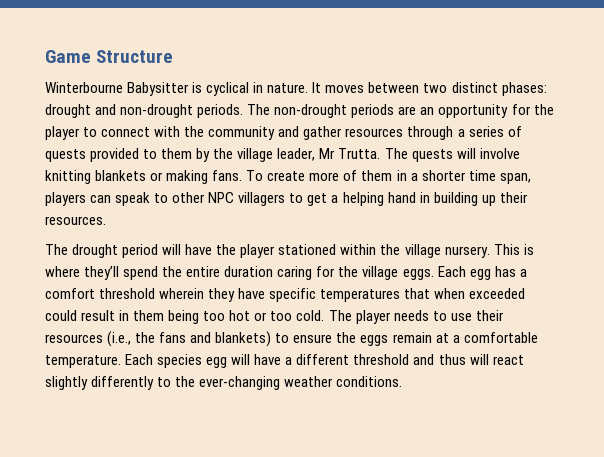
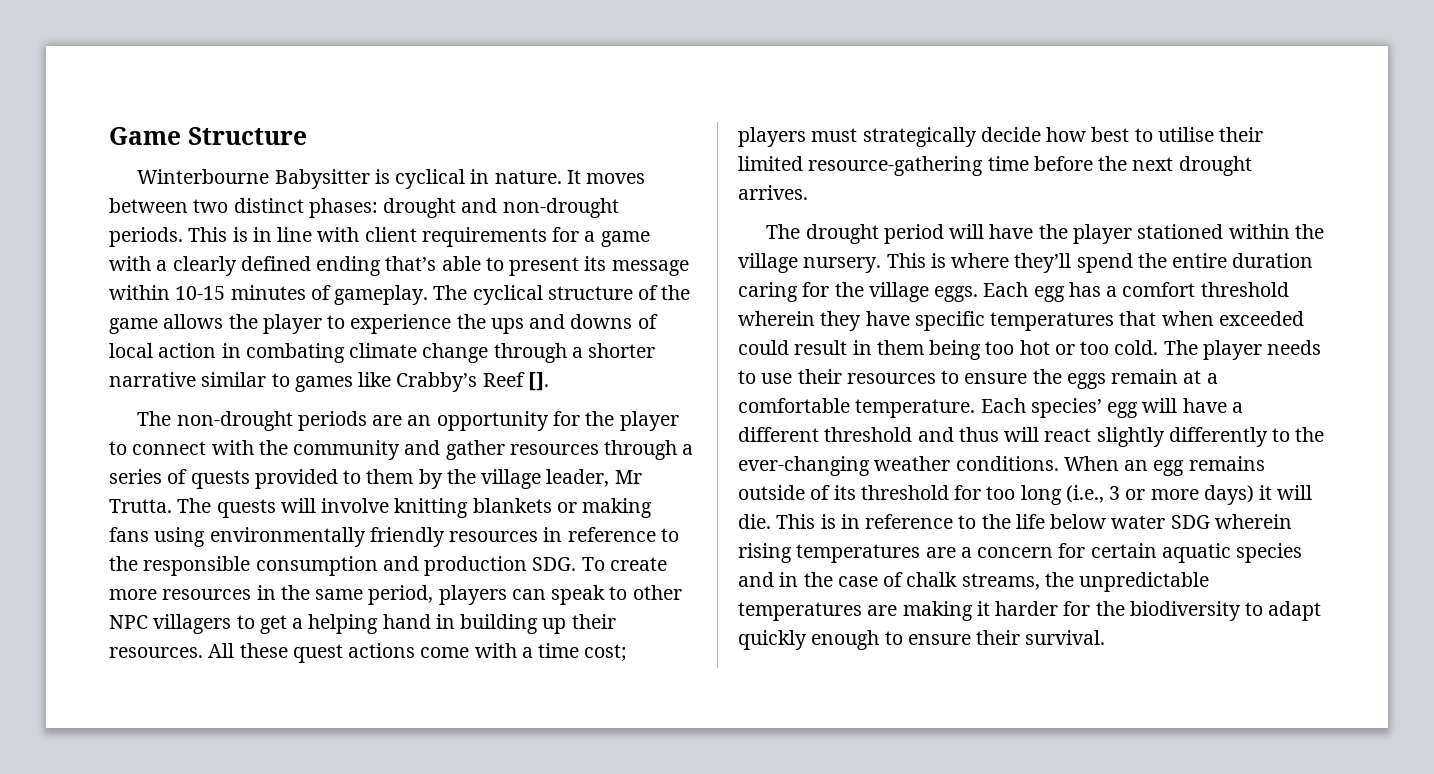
- It moves between two distinct phases: drought and non-drought periods. The non-drought periods are an opportunity for the player to connect with the community and gather resources through a series of quests provided to them by the village leader, Mr Trutta.
+ It moves between two distinct phases: drought and non-drought periods. This is in line with client requirements for a game with a clearly defined ending that’s able to present its message within 10-15 minutes of gameplay. The cyclical structure of the game allows the player to experience the ups and downs of local action in combating climate change through a shorter narrative similar to games like Crabby’s Reef [].
+ The non-drought periods are an opportunity for the player to connect with the community and gather resources through a series of quests provided to them by the village leader, Mr Trutta.
- The quests will involve knitting blankets or making fans. To create more of them in a shorter time span, players can speak to other NPC villagers to get a helping hand in building up their resources.
+ The quests will involve knitting blankets or making fans using environmentally friendly resources in reference to the responsible consumption and production SDG. To create more resources in the same period, players can speak to other NPC villagers to get a helping hand in building up their resources. All these quest actions come with a time cost; players must strategically decide how best to utilise their limited resource-gathering time before the next drought arrives.
- The player needs to use their resources (i.e., the fans and blankets) to ensure the eggs remain at a comfortable temperature.
+ The player needs to use their resources to ensure the eggs remain at a comfortable temperature.
- Each species egg will have a different threshold and thus will react slightly differently to the ever-changing weather conditions.
+ Each species’ egg will have a different threshold and thus will react slightly differently to the ever-changing weather conditions.
+ When an egg remains outside of its threshold for too long (i.e., 3 or more days) it will die. This is in reference to the life below water SDG wherein rising temperatures are a concern for certain aquatic species and in the case of chalk streams, the unpredictable temperatures are making it harder for the biodiversity to adapt quickly enough to ensure their survival.

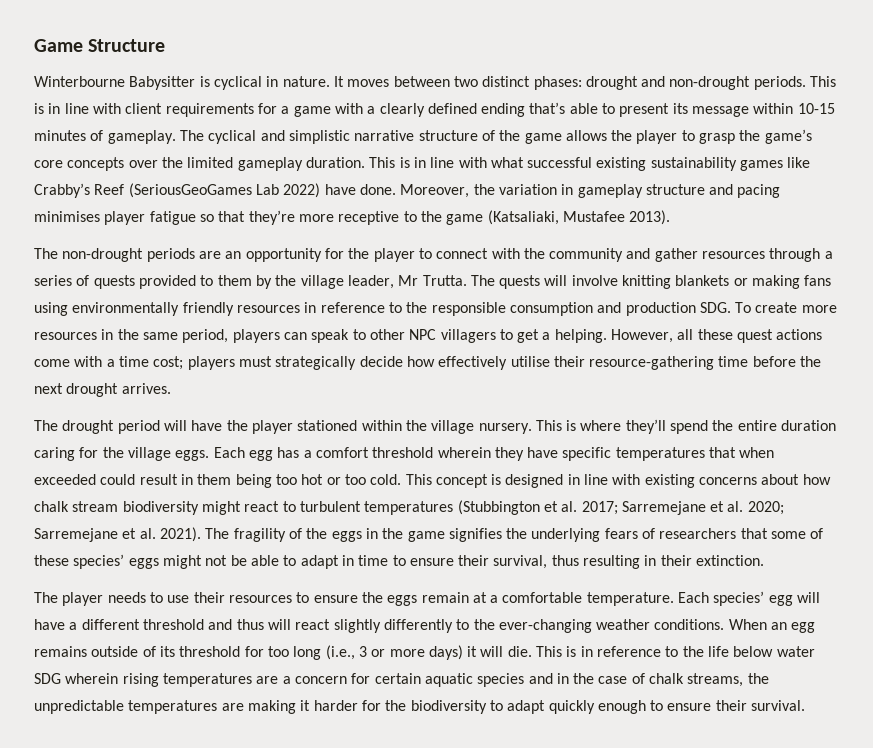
- The cyclical structure of the game allows the player to experience the ups and downs of local action in combating climate change through a shorter narrative similar to games like Crabby’s Reef [].
+ The cyclical and simplistic narrative structure of the game allows the player to grasp the game’s core concepts over the limited gameplay duration. This is in line with what successful existing sustainability games like Crabby’s Reef (SeriousGeoGames Lab 2022) have done. Moreover, the variation in gameplay structure and pacing minimises player fatigue so that they’re more receptive to the game (Katsaliaki, Mustafee 2013).
- The quests will involve knitting blankets or making fans using environmentally friendly resources in reference to the responsible consumption and production SDG. To create more resources in the same period, players can speak to other NPC villagers to get a helping hand in building up their resources. All these quest actions come with a time cost;
+ The quests will involve knitting blankets or making fans using environmentally friendly resources in reference to the responsible consumption and production SDG. To create more resources in the same period, players can speak to other NPC villagers to get a helping. However, all these quest actions come with a time cost;
- players must strategically decide how best to utilise their limited resource-gathering time before the next drought arrives.
+ players must strategically decide how effectively utilise their resource-gathering time before the next drought arrives.
- Each egg has a comfort threshold wherein they have specific temperatures that when exceeded could result in them being too hot or too cold. The player needs to use their resources to ensure the eggs remain at a comfortable temperature.
+ Each egg has a comfort threshold wherein they have specific temperatures that when exceeded could result in them being too hot or too cold. This concept is designed in line with existing concerns about how chalk stream biodiversity might react to turbulent temperatures (Stubbington et al. 2017; Sarremejane et al. 2020; Sarremejane et al. 2021). The fragility of the eggs in the game signifies the underlying fears of researchers that some of these species’ eggs might not be able to adapt in time to ensure their survival, thus resulting in their extinction.
+ The player needs to use their resources to ensure the eggs remain at a comfortable temperature.

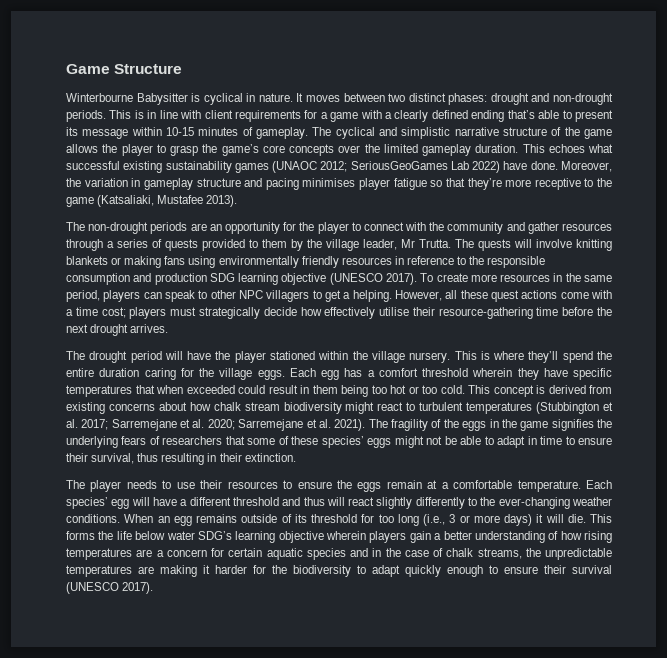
- This is in line with what successful existing sustainability games like Crabby’s Reef (SeriousGeoGames Lab 2022) have done.
+ This echoes what successful existing sustainability games (UNAOC 2012; SeriousGeoGames Lab 2022) have done.
- The quests will involve knitting blankets or making fans using environmentally friendly resources in reference to the responsible consumption and production SDG. To create more resources in the same period, players can speak to other NPC villagers to get a helping.
+ The quests will involve knitting blankets or making fans using environmentally friendly resources in reference to the responsible consumption and production SDG learning objective (UNESCO 2017). To create more resources in the same period, players can speak to other NPC villagers to get a helping.
- This concept is designed in line with existing concerns about how chalk stream biodiversity might react to turbulent temperatures (Stubbington et al. 2017; Sarremejane et al. 2020; Sarremejane et al. 2021).
+ This concept is derived from existing concerns about how chalk stream biodiversity might react to turbulent temperatures (Stubbington et al. 2017; Sarremejane et al. 2020; Sarremejane et al. 2021).
- This is in reference to the life below water SDG wherein rising temperatures are a concern for certain aquatic species and in the case of chalk streams, the unpredictable temperatures are making it harder for the biodiversity to adapt quickly enough to ensure their survival.
+ This forms the life below water SDG’s learning objective wherein players gain a better understanding of how rising temperatures are a concern for certain aquatic species and in the case of chalk streams, the unpredictable temperatures are making it harder for the biodiversity to adapt quickly enough to ensure their survival (UNESCO 2017).

